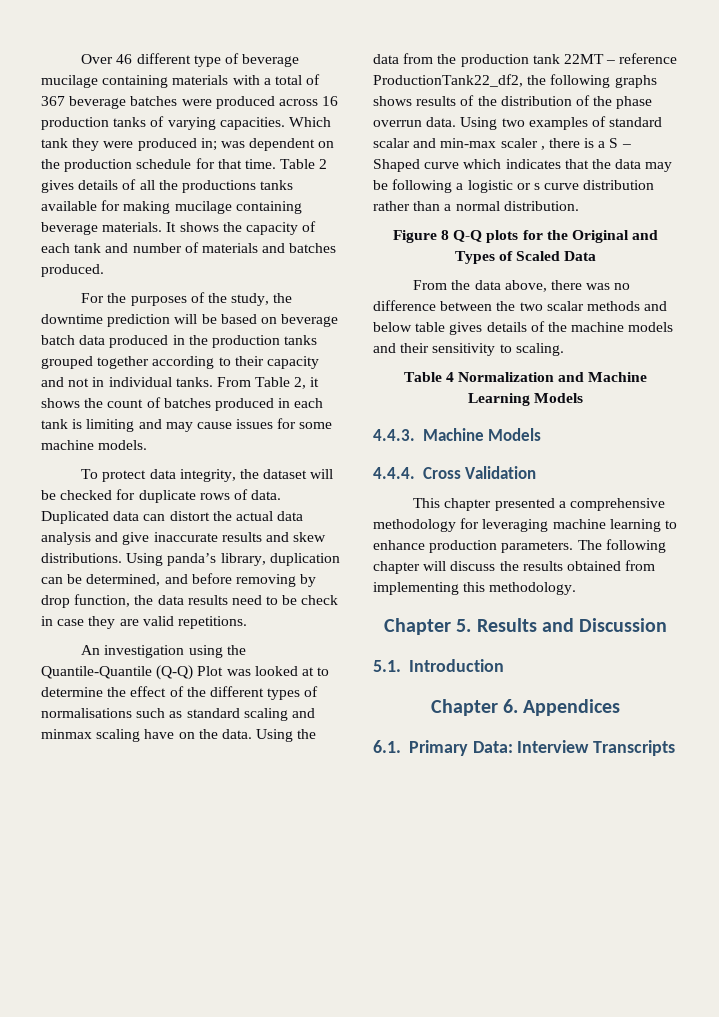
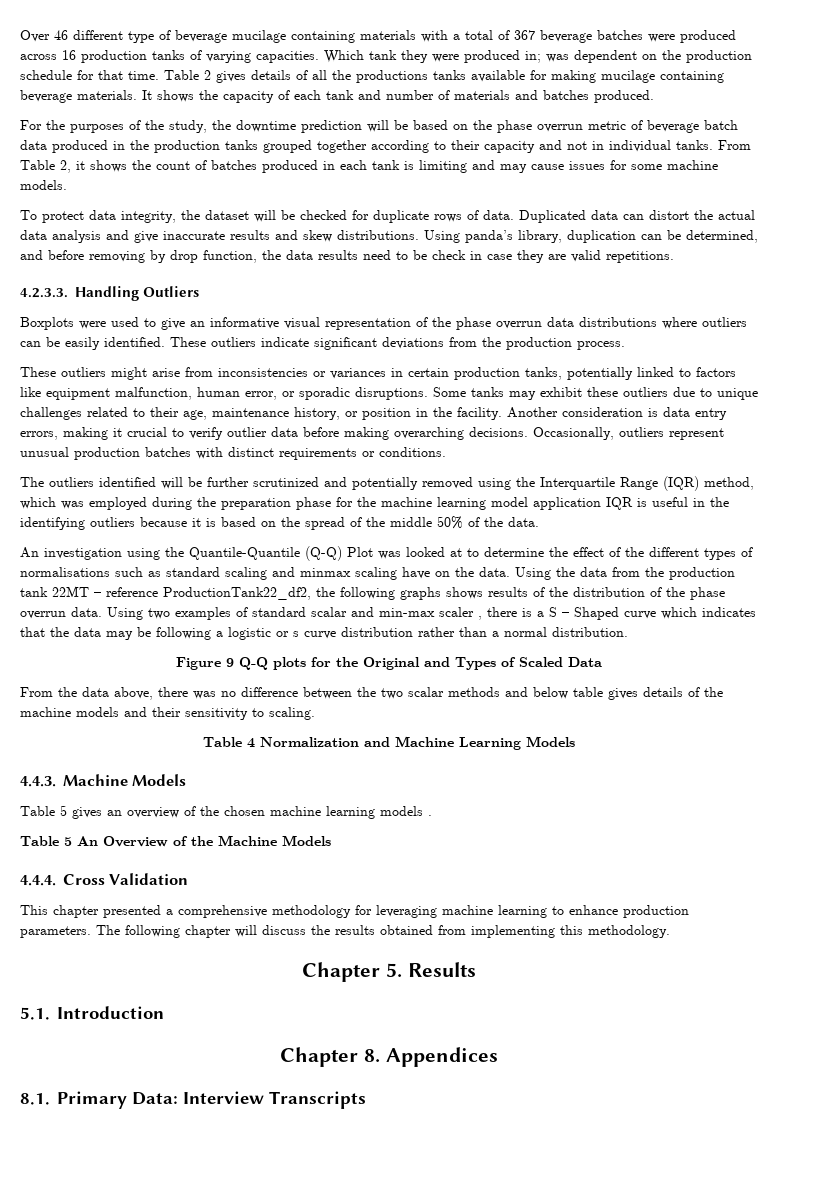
- For the purposes of the study, the downtime prediction will be based on beverage batch data produced in the production tanks grouped together according to their capacity and not in individual tanks.
+ For the purposes of the study, the downtime prediction will be based on the phase overrun metric of beverage batch data produced in the production tanks grouped together according to their capacity and not in individual tanks.
+ 4.2.3.3. Handling Outliers
+ Boxplots were used to give an informative visual representation of the phase overrun data distributions where outliers can be easily identified. These outliers indicate significant deviations from the production process.
+ These outliers might arise from inconsistencies or variances in certain production tanks, potentially linked to factors like equipment malfunction, human error, or sporadic disruptions. Some tanks may exhibit these outliers due to unique challenges related to their age, maintenance history, or position in the facility. Another consideration is data entry errors, making it crucial to verify outlier data before making overarching decisions. Occasionally, outliers represent unusual production batches with distinct requirements or conditions.
+ The outliers identified will be further scrutinized and potentially removed using the Interquartile Range (IQR) method, which was employed during the preparation phase for the machine learning model application IQR is useful in the identifying outliers because it is based on the spread of the middle 50% of the data.
- Figure 8 Q-Q plots for the Original and Types of Scaled Data
+ Figure 9 Q-Q plots for the Original and Types of Scaled Data
+ Table 5 gives an overview of the chosen machine learning models .
+ Table 5 An Overview of the Machine Models
- Chapter 5. Results and Discussion
+ Chapter 5. Results
- Chapter 6. Appendices
+ Chapter 8. Appendices
- 6.1. Primary Data: Interview Transcripts
+ 8.1. Primary Data: Interview Transcripts

